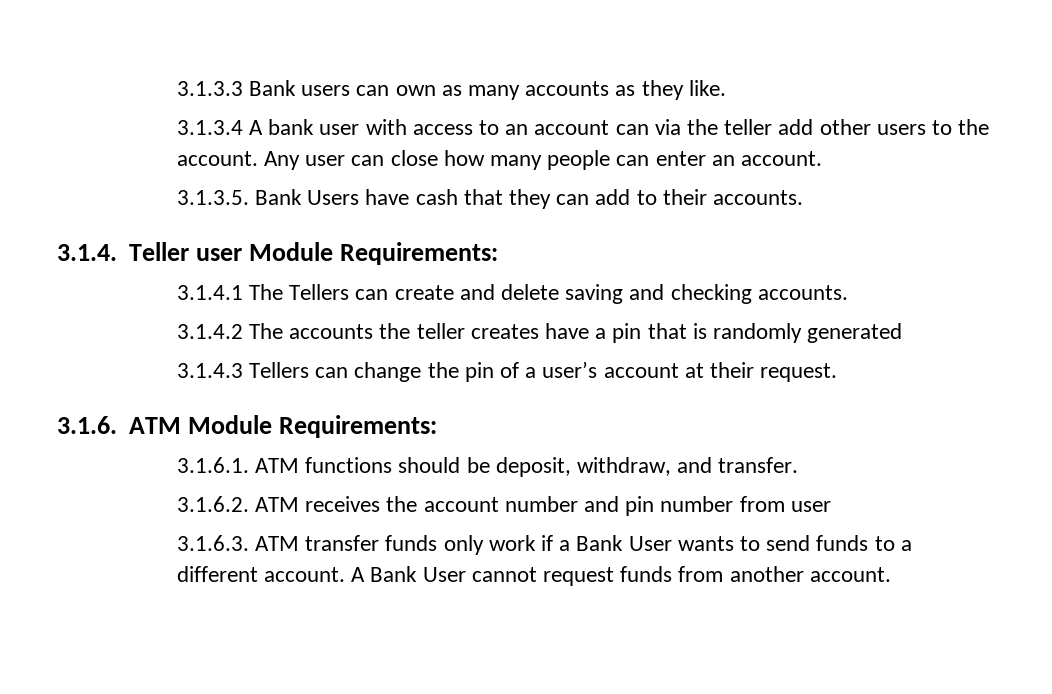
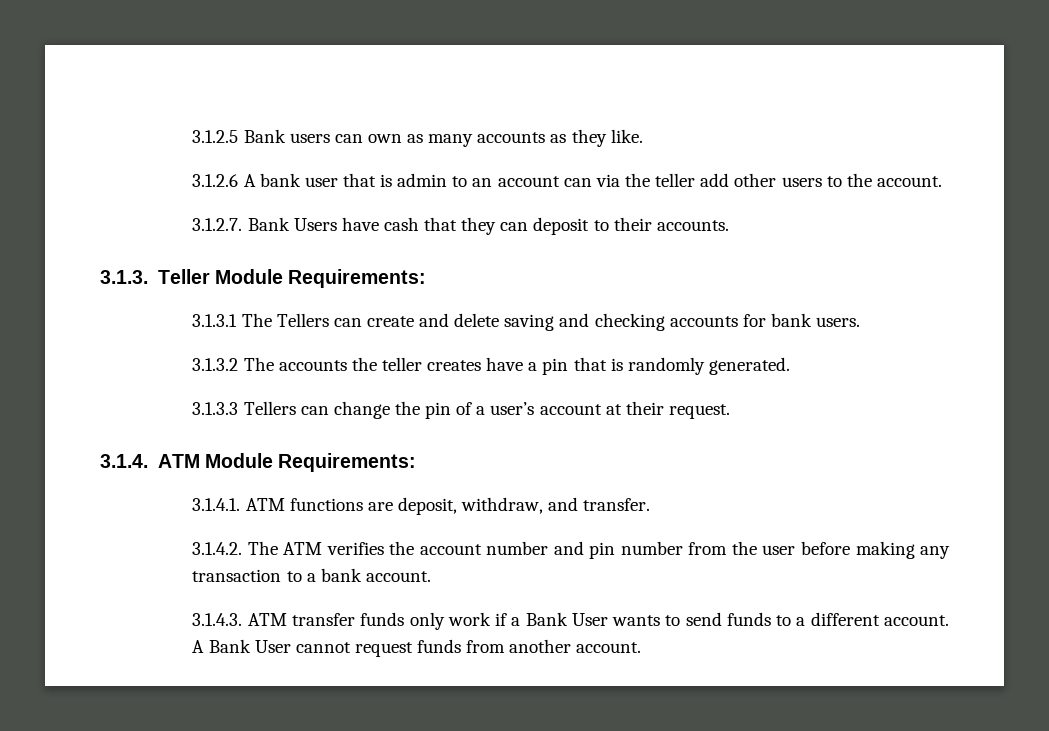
- 3.1.3.3 Bank users can own as many accounts as they like.
+ 3.1.2.5 Bank users can own as many accounts as they like.
- 3.1.3.4 A bank user with access to an account can via the teller add other users to the account. Any user can close how many people can enter an account.
- 3.1.3.5. Bank Users have cash that they can add to their accounts.
+ 3.1.2.6 A bank user that is admin to an account can via the teller add other users to the account.
+ 3.1.2.7. Bank Users have cash that they can deposit to their accounts.
- 3.1.4. Teller user Module Requirements:
- 3.1.4.1 The Tellers can create and delete saving and checking accounts.
- 3.1.4.2 The accounts the teller creates have a pin that is randomly generated
- 3.1.4.3 Tellers can change the pin of a user’s account at their request.
+ 3.1.3. Teller Module Requirements:
+ 3.1.3.1 The Tellers can create and delete saving and checking accounts for bank users.
+ 3.1.3.2 The accounts the teller creates have a pin that is randomly generated.
+ 3.1.3.3 Tellers can change the pin of a user’s account at their request.
- 3.1.6. ATM Module Requirements:
+ 3.1.4. ATM Module Requirements:
- 3.1.6.1. ATM functions should be deposit, withdraw, and transfer.
+ 3.1.4.1. ATM functions are deposit, withdraw, and transfer.
- 3.1.6.2. ATM receives the account number and pin number from user
- 3.1.6.3. ATM transfer funds only work if a Bank User wants to send funds to a different account.
+ 3.1.4.2. The ATM verifies the account number and pin number from the user before making any transaction to a bank account.
+ 3.1.4.3. ATM transfer funds only work if a Bank User wants to send funds to a different account.

